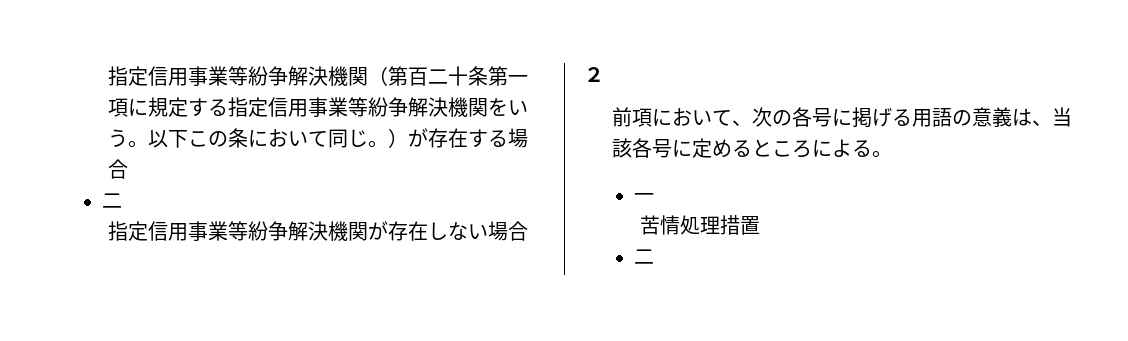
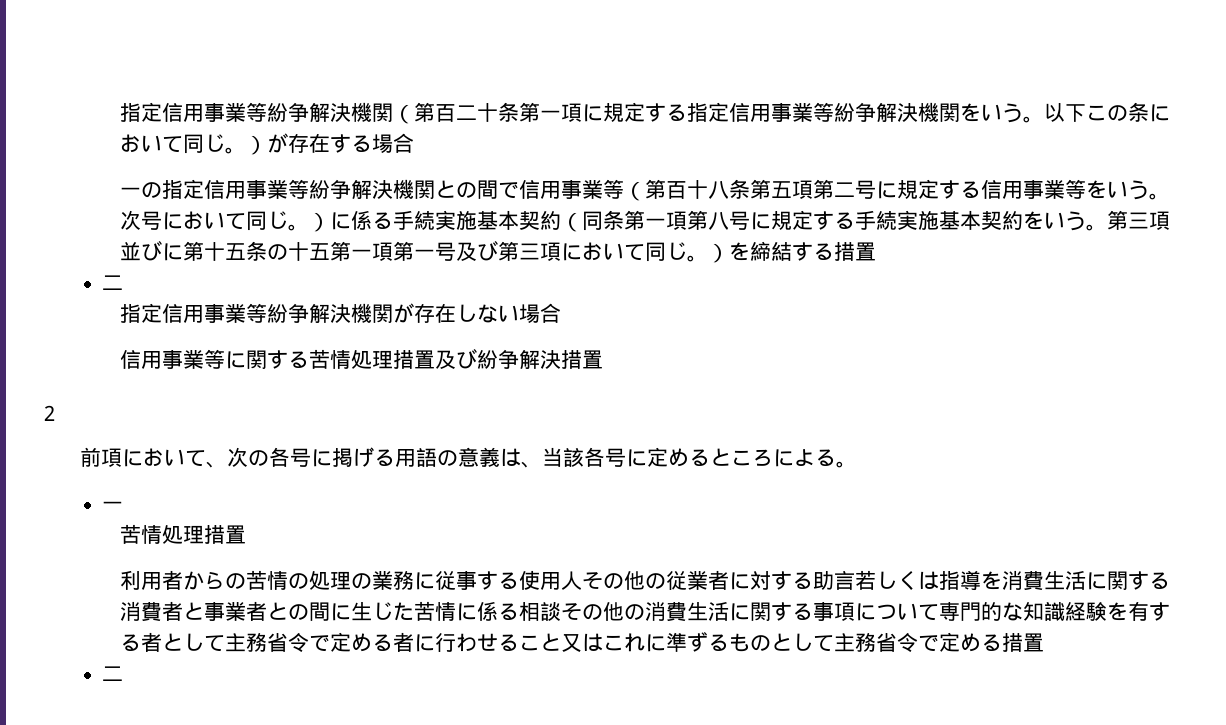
+ 一の指定信用事業等紛争解決機関との間で信用事業等（第百十八条第五項第二号に規定する信用事業等をいう。次号において同じ。）に係る手続実施基本契約（同条第一項第八号に規定する手続実施基本契約をいう。第三項並びに第十五条の十五第一項第一号及び第三項において同じ。）を締結する措置
+ 信用事業等に関する苦情処理措置及び紛争解決措置
+ 利用者からの苦情の処理の業務に従事する使用人その他の従業者に対する助言若しくは指導を消費生活に関する消費者と事業者との間に生じた苦情に係る相談その他の消費生活に関する事項について専門的な知識経験を有する者として主務省令で定める者に行わせること又はこれに準ずるものとして主務省令で定める措置

